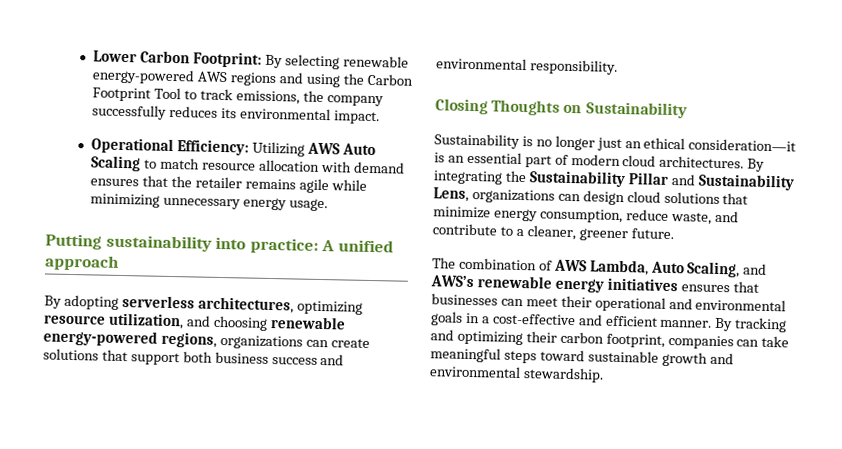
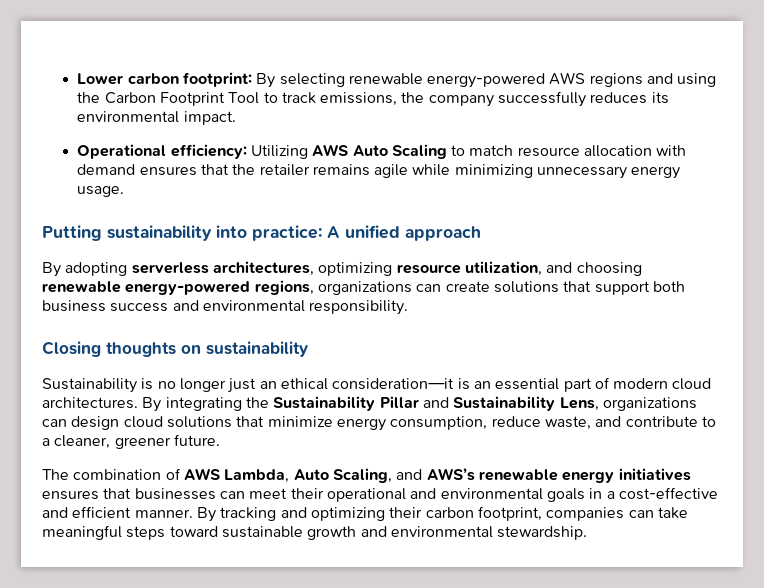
- Lower Carbon Footprint: By selecting renewable energy-powered AWS regions and using the Carbon Footprint Tool to track emissions, the company successfully reduces its environmental impact.
+ Lower carbon footprint: By selecting renewable energy-powered AWS regions and using the Carbon Footprint Tool to track emissions, the company successfully reduces its environmental impact.
- Operational Efficiency: Utilizing AWS Auto Scaling to match resource allocation with demand ensures that the retailer remains agile while minimizing unnecessary energy usage.
+ Operational efficiency: Utilizing AWS Auto Scaling to match resource allocation with demand ensures that the retailer remains agile while minimizing unnecessary energy usage.
- Closing Thoughts on Sustainability
+ Closing thoughts on sustainability

